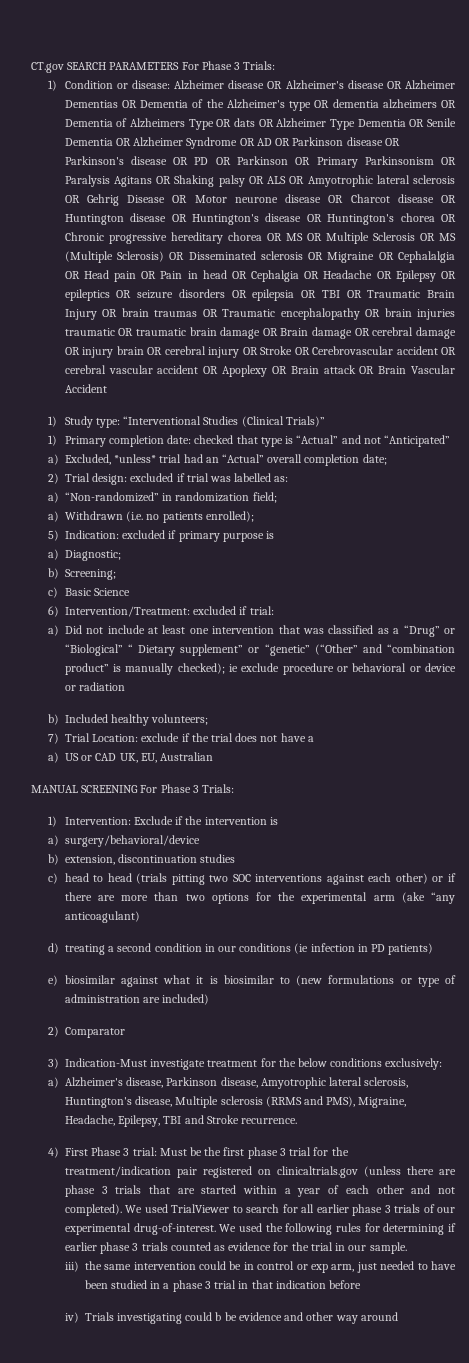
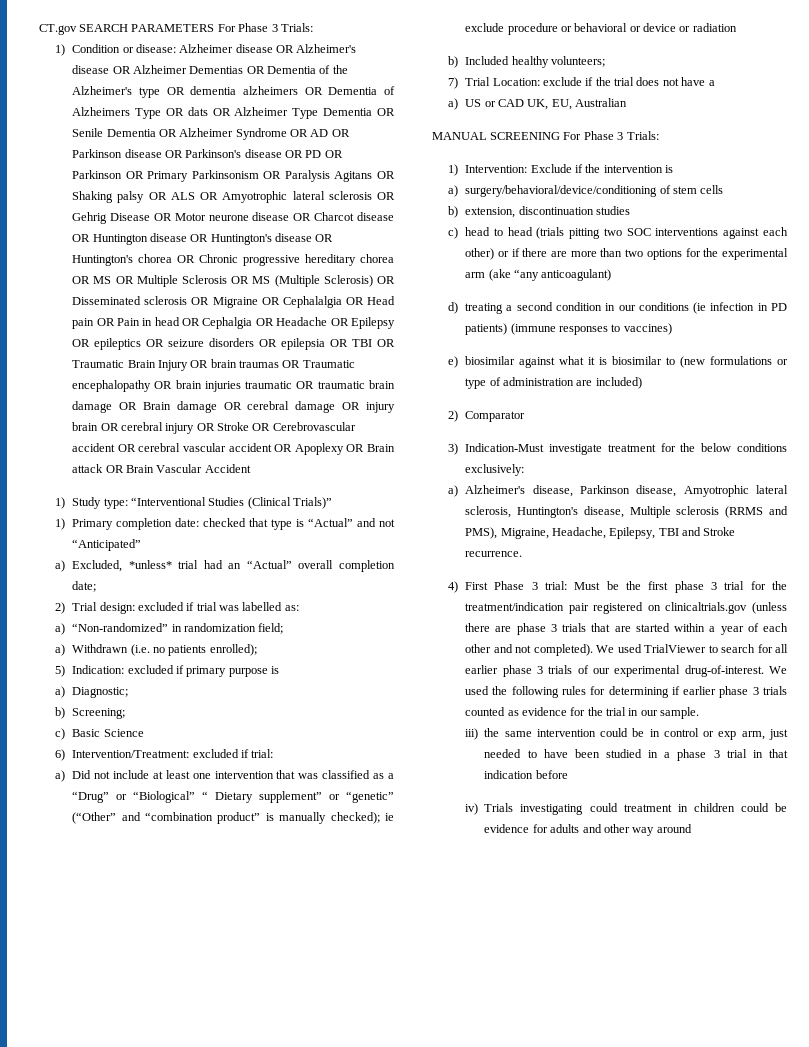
- a) surgery/behavioral/device
+ a) surgery/behavioral/device/conditioning of stem cells
- d) treating a second condition in our conditions (ie infection in PD patients)
+ d) treating a second condition in our conditions (ie infection in PD patients) (immune responses to vaccines)
- iv) Trials investigating could b be evidence and other way around
+ iv) Trials investigating could treatment in children could be evidence for adults and other way around

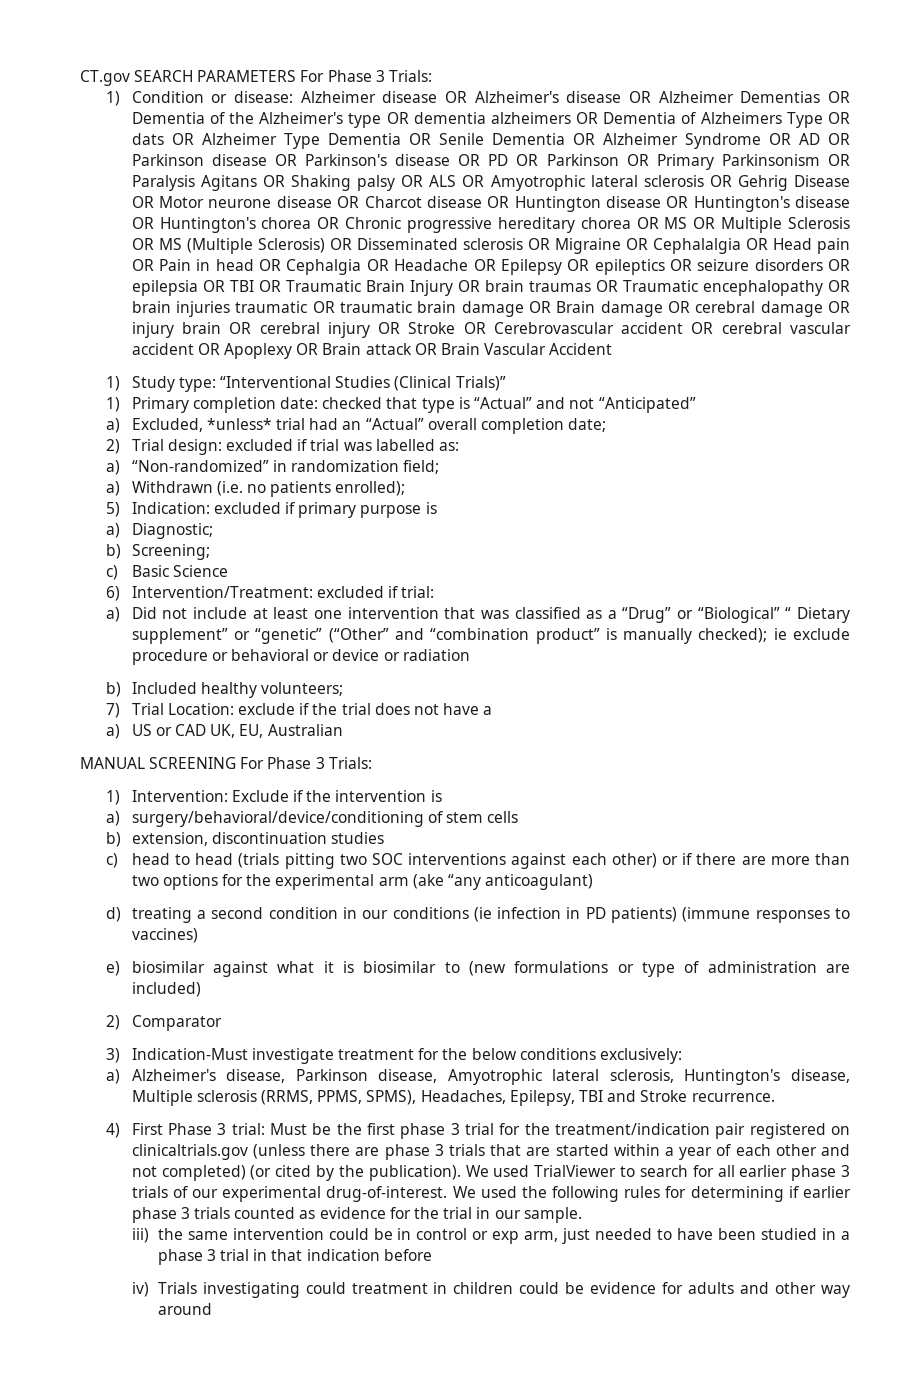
- a) Alzheimer's disease, Parkinson disease, Amyotrophic lateral sclerosis, Huntington's disease, Multiple sclerosis (RRMS and PMS), Migraine, Headache, Epilepsy, TBI and Stroke recurrence.
+ a) Alzheimer's disease, Parkinson disease, Amyotrophic lateral sclerosis, Huntington's disease, Multiple sclerosis (RRMS, PPMS, SPMS), Headaches, Epilepsy, TBI and Stroke recurrence.
- 4) First Phase 3 trial: Must be the first phase 3 trial for the treatment/indication pair registered on clinicaltrials.gov (unless there are phase 3 trials that are started within a year of each other and not completed).
+ 4) First Phase 3 trial: Must be the first phase 3 trial for the treatment/indication pair registered on clinicaltrials.gov (unless there are phase 3 trials that are started within a year of each other and not completed) (or cited by the publication).

